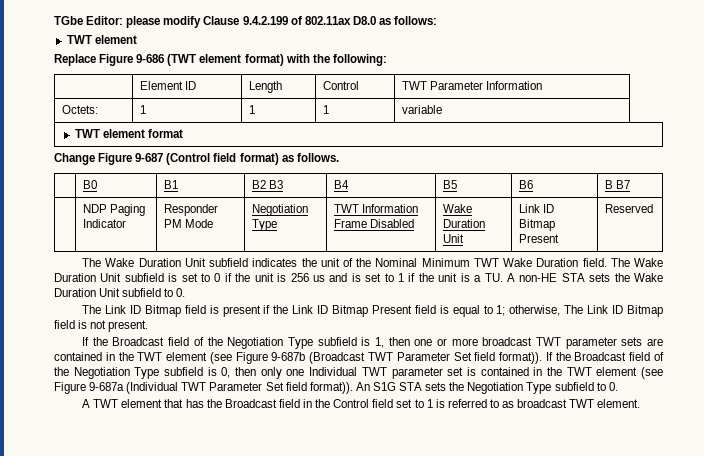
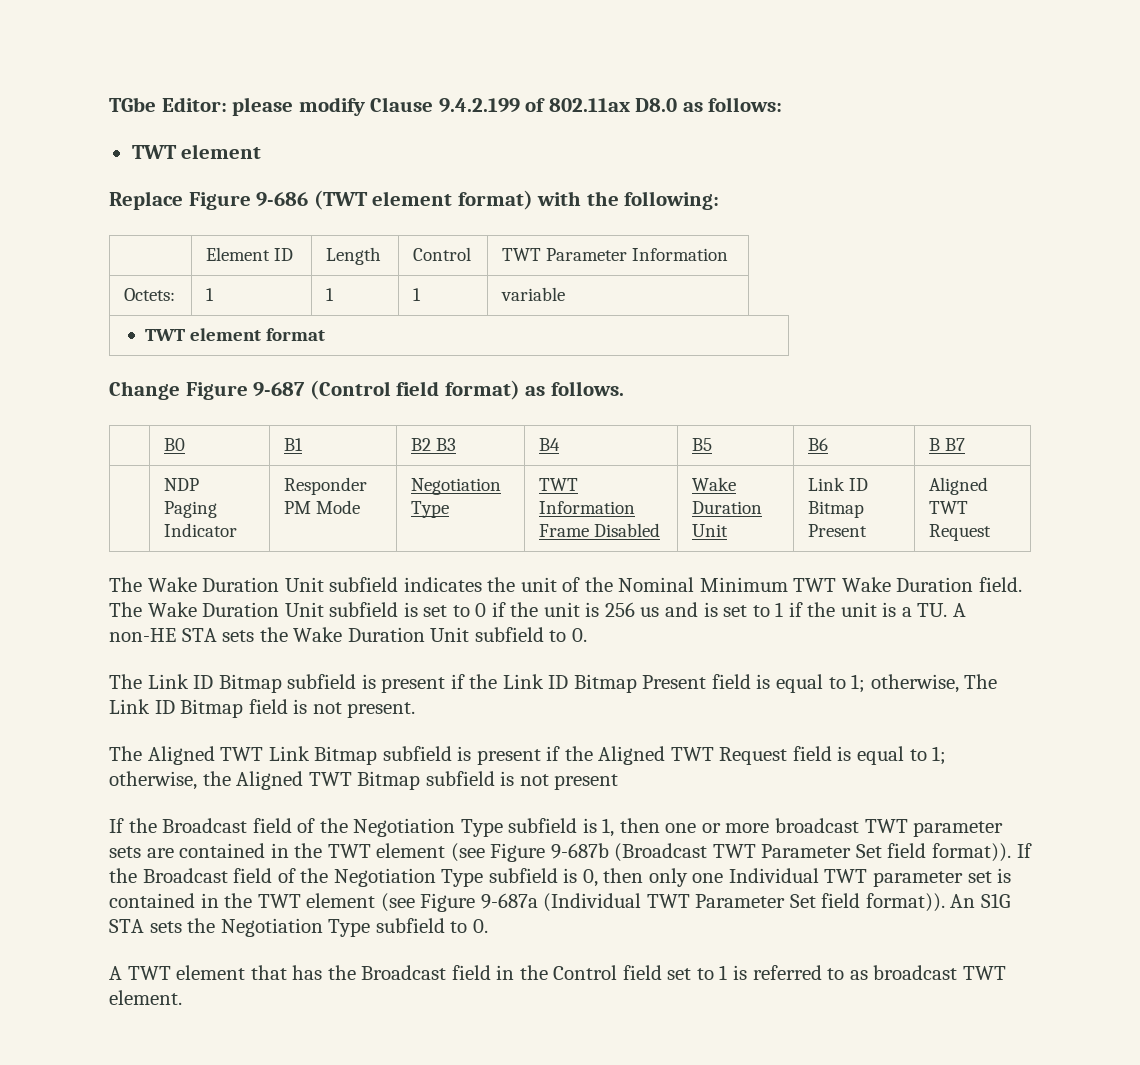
- | NDP Paging Indicator | Responder PM Mode | Negotiation Type | TWT Information Frame Disabled | Wake Duration Unit | Link ID Bitmap Present | Reserved
+ | NDP Paging Indicator | Responder PM Mode | Negotiation Type | TWT Information Frame Disabled | Wake Duration Unit | Link ID Bitmap Present | Aligned TWT Request
- The Link ID Bitmap field is present if the Link ID Bitmap Present field is equal to 1; otherwise, The Link ID Bitmap field is not present.
+ The Link ID Bitmap subfield is present if the Link ID Bitmap Present field is equal to 1; otherwise, The Link ID Bitmap field is not present.
+ The Aligned TWT Link Bitmap subfield is present if the Aligned TWT Request field is equal to 1; otherwise, the Aligned TWT Bitmap subfield is not present

